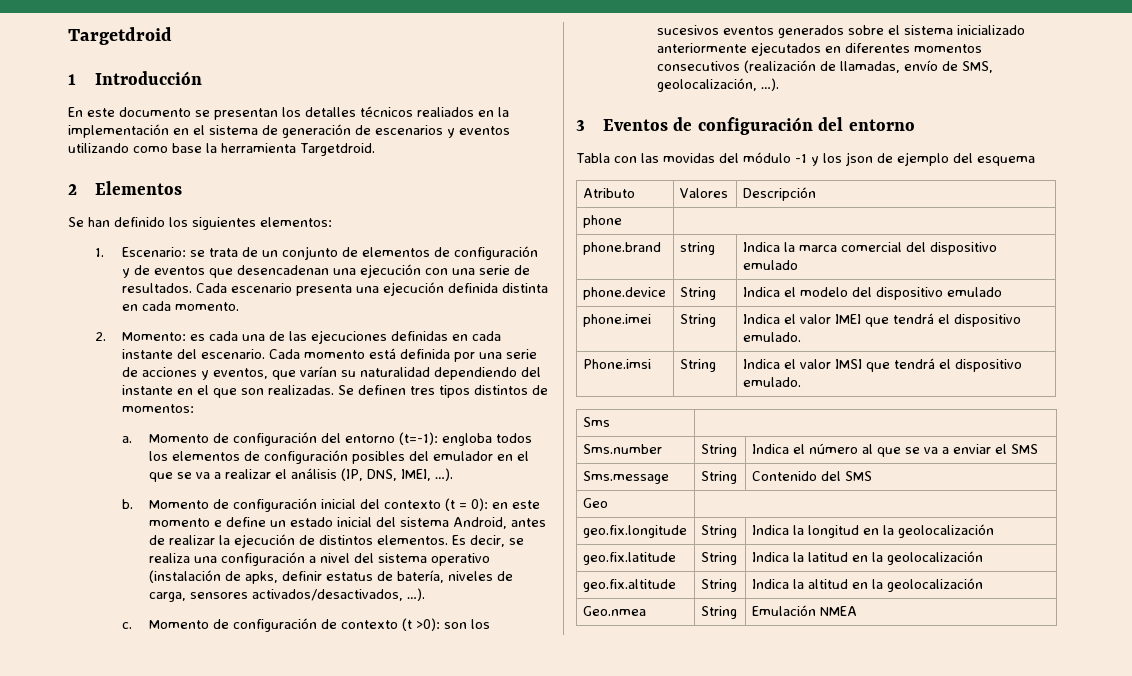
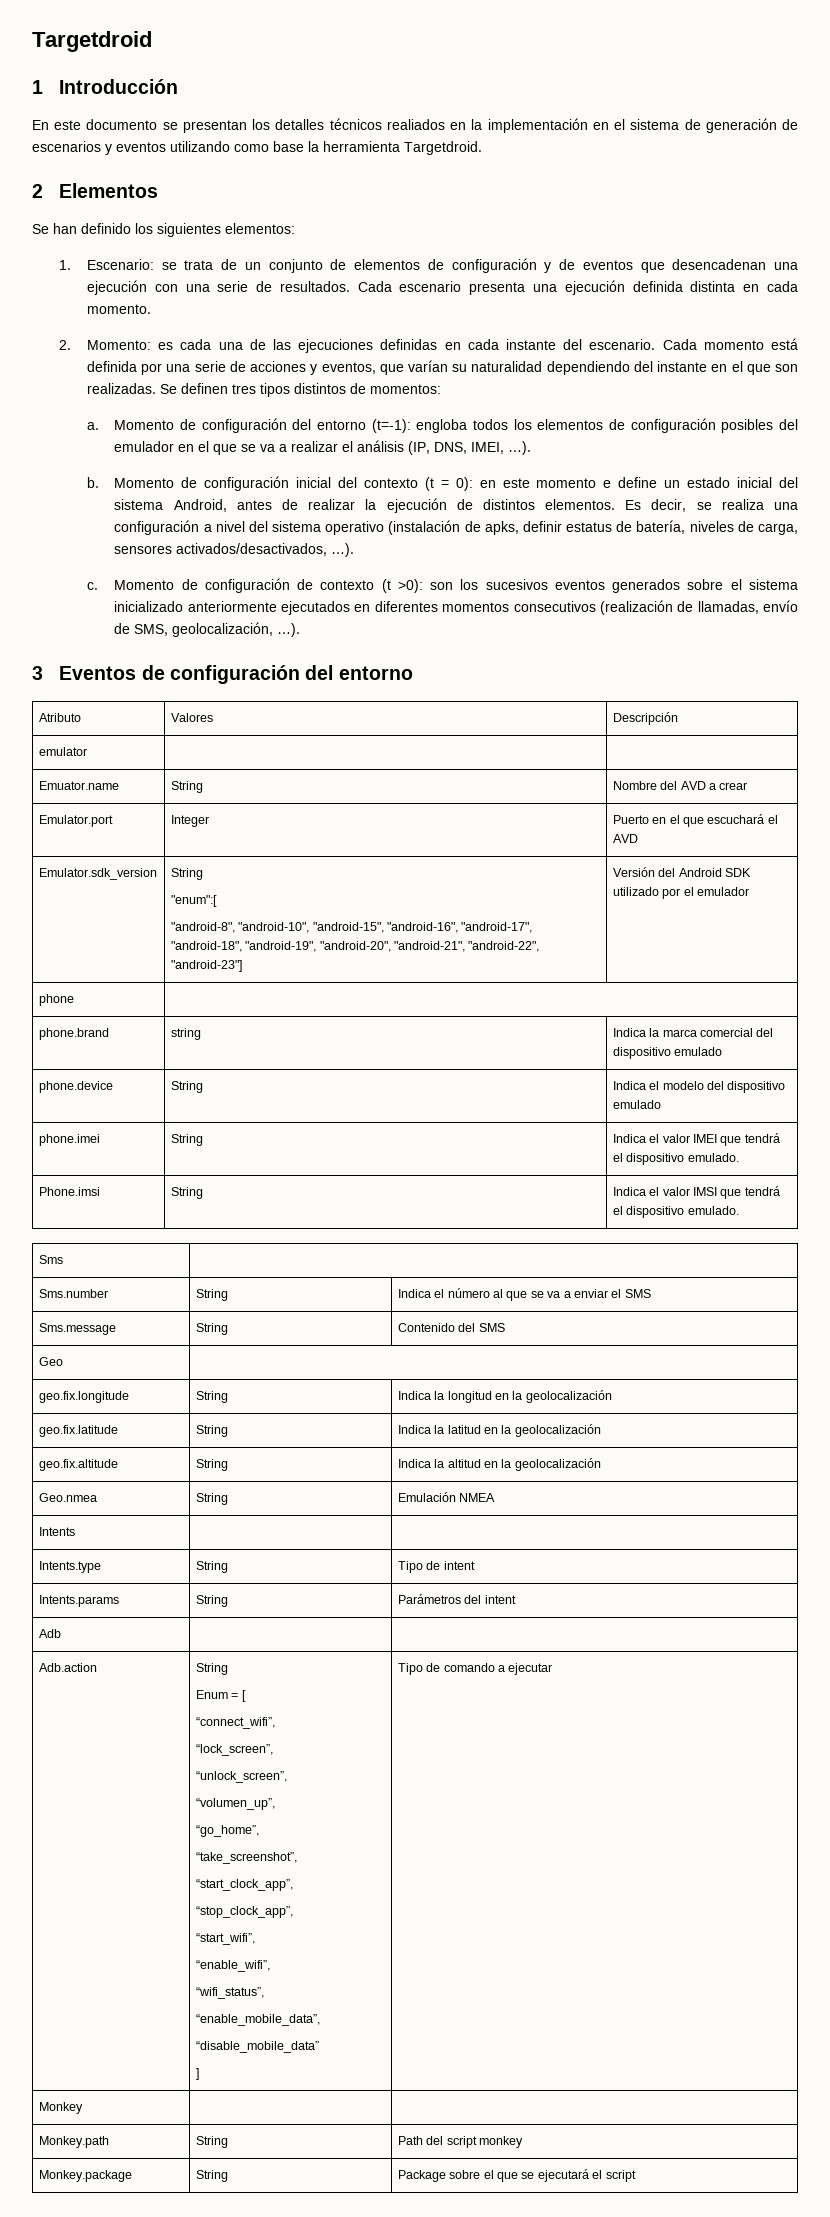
- Tabla con las movidas del módulo -1 y los json de ejemplo del esquema
  Atributo | Valores | Descripción
+ emulator | |
+ Emuator.name | String | Nombre del AVD a crear
+ Emulator.port | Integer | Puerto en el que escuchará el AVD
+ Emulator.sdk_version | String
+ "enum":[
+ "android-8", "android-10", "android-15", "android-16", "android-17", "android-18", "android-19", "android-20", "android-21", "android-22", "android-23"] | Versión del Android SDK utilizado por el emulador
+ Intents | |
+ Intents.type | String | Tipo de intent
+ Intents.params | String | Parámetros del intent
+ Adb | |
+ Adb.action | String
+ Enum = [
+ “connect_wifi”,
+ “lock_screen”,
+ “unlock_screen”,
+ “volumen_up”,
+ “go_home”,
+ “take_screenshot”,
+ “start_clock_app”,
+ “stop_clock_app”,
+ “start_wifi”,
+ “enable_wifi”,
+ “wifi_status”,
+ “enable_mobile_data”,
+ “disable_mobile_data”
+ ] | Tipo de comando a ejecutar
+ Monkey | |
+ Monkey.path | String | Path del script monkey
+ Monkey.package | String | Package sobre el que se ejecutará el script

